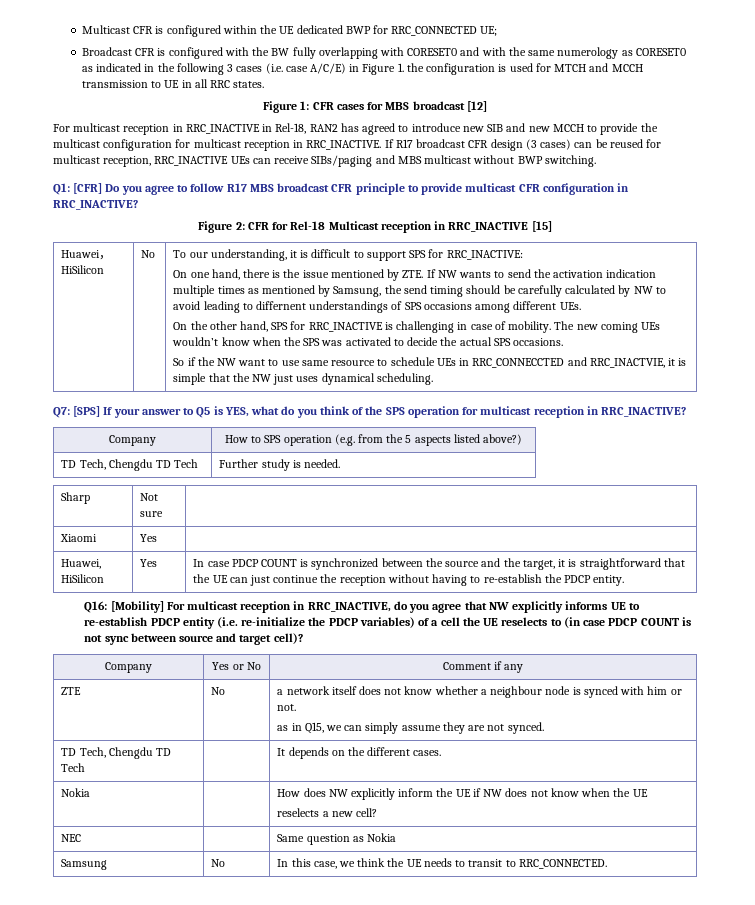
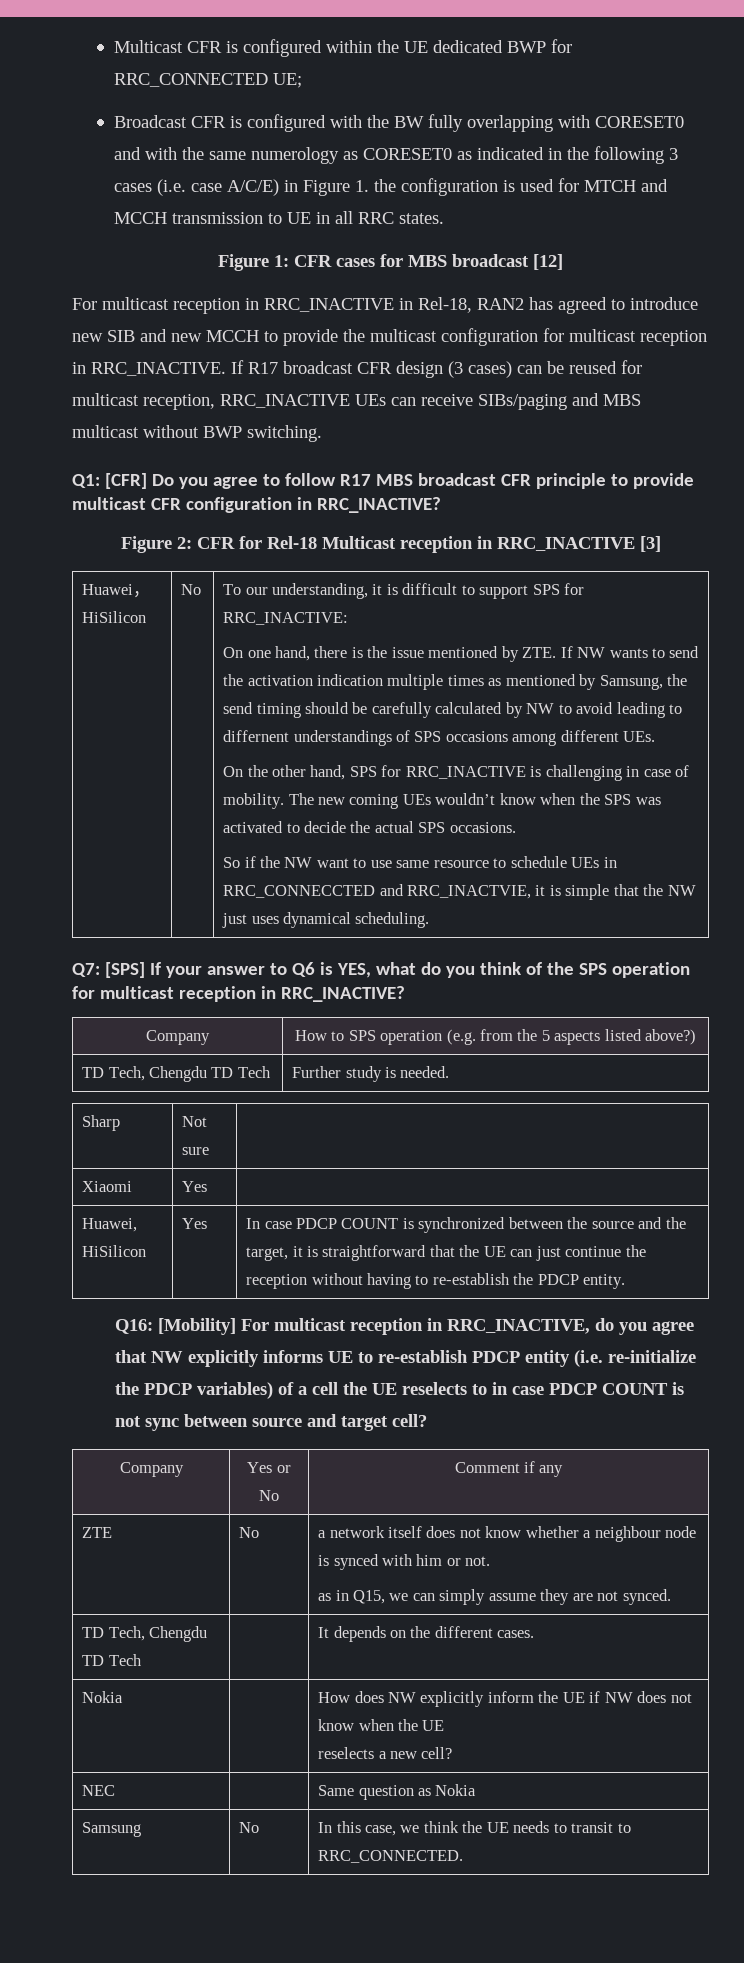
- Figure 2: CFR for Rel-18 Multicast reception in RRC_INACTIVE [15]
+ Figure 2: CFR for Rel-18 Multicast reception in RRC_INACTIVE [3]
- Q7: [SPS] If your answer to Q5 is YES, what do you think of the SPS operation for multicast reception in RRC_INACTIVE?
+ Q7: [SPS] If your answer to Q6 is YES, what do you think of the SPS operation for multicast reception in RRC_INACTIVE?
- Q16: [Mobility] For multicast reception in RRC_INACTIVE, do you agree that NW explicitly informs UE to re-establish PDCP entity (i.e. re-initialize the PDCP variables) of a cell the UE reselects to (in case PDCP COUNT is not sync between source and target cell)?
+ Q16: [Mobility] For multicast reception in RRC_INACTIVE, do you agree that NW explicitly informs UE to re-establish PDCP entity (i.e. re-initialize the PDCP variables) of a cell the UE reselects to in case PDCP COUNT is not sync between source and target cell?

